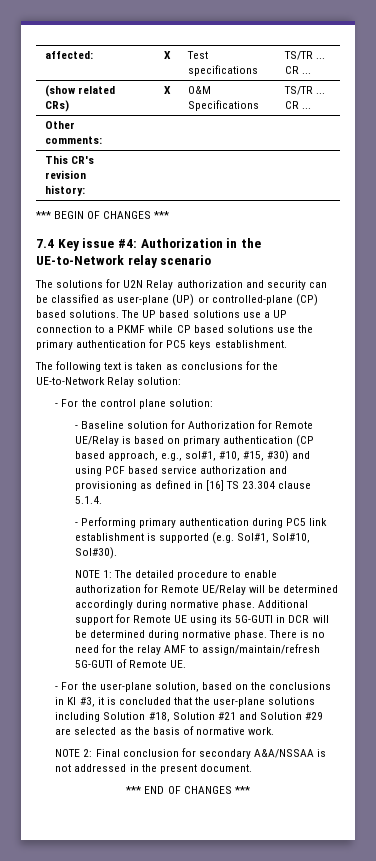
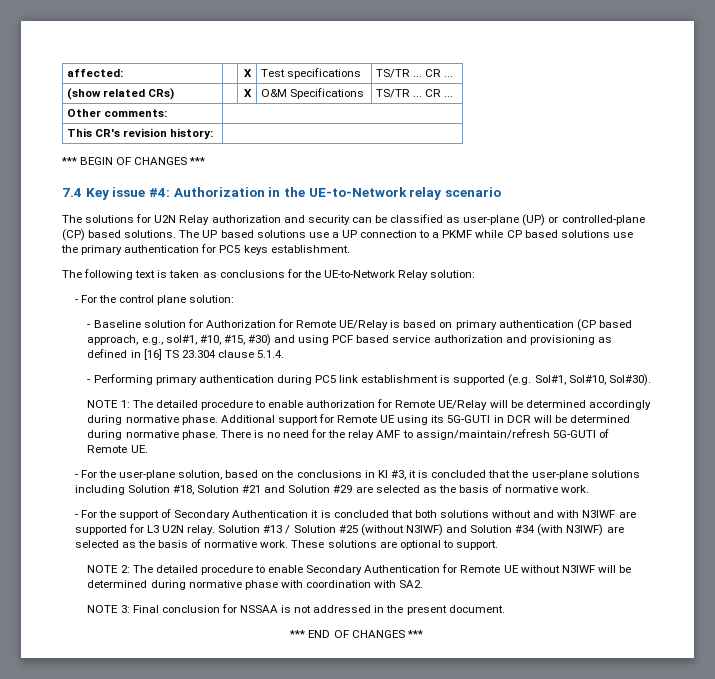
- NOTE 2: Final conclusion for secondary A&A/NSSAA is not addressed in the present document.
+ - For the support of Secondary Authentication it is concluded that both solutions without and with N3IWF are supported for L3 U2N relay. Solution #13 / Solution #25 (without N3IWF) and Solution #34 (with N3IWF) are selected as the basis of normative work. These solutions are optional to support.
+ NOTE 2: The detailed procedure to enable Secondary Authentication for Remote UE without N3IWF will be determined during normative phase with coordination with SA2.
+ NOTE 3: Final conclusion for NSSAA is not addressed in the present document.

